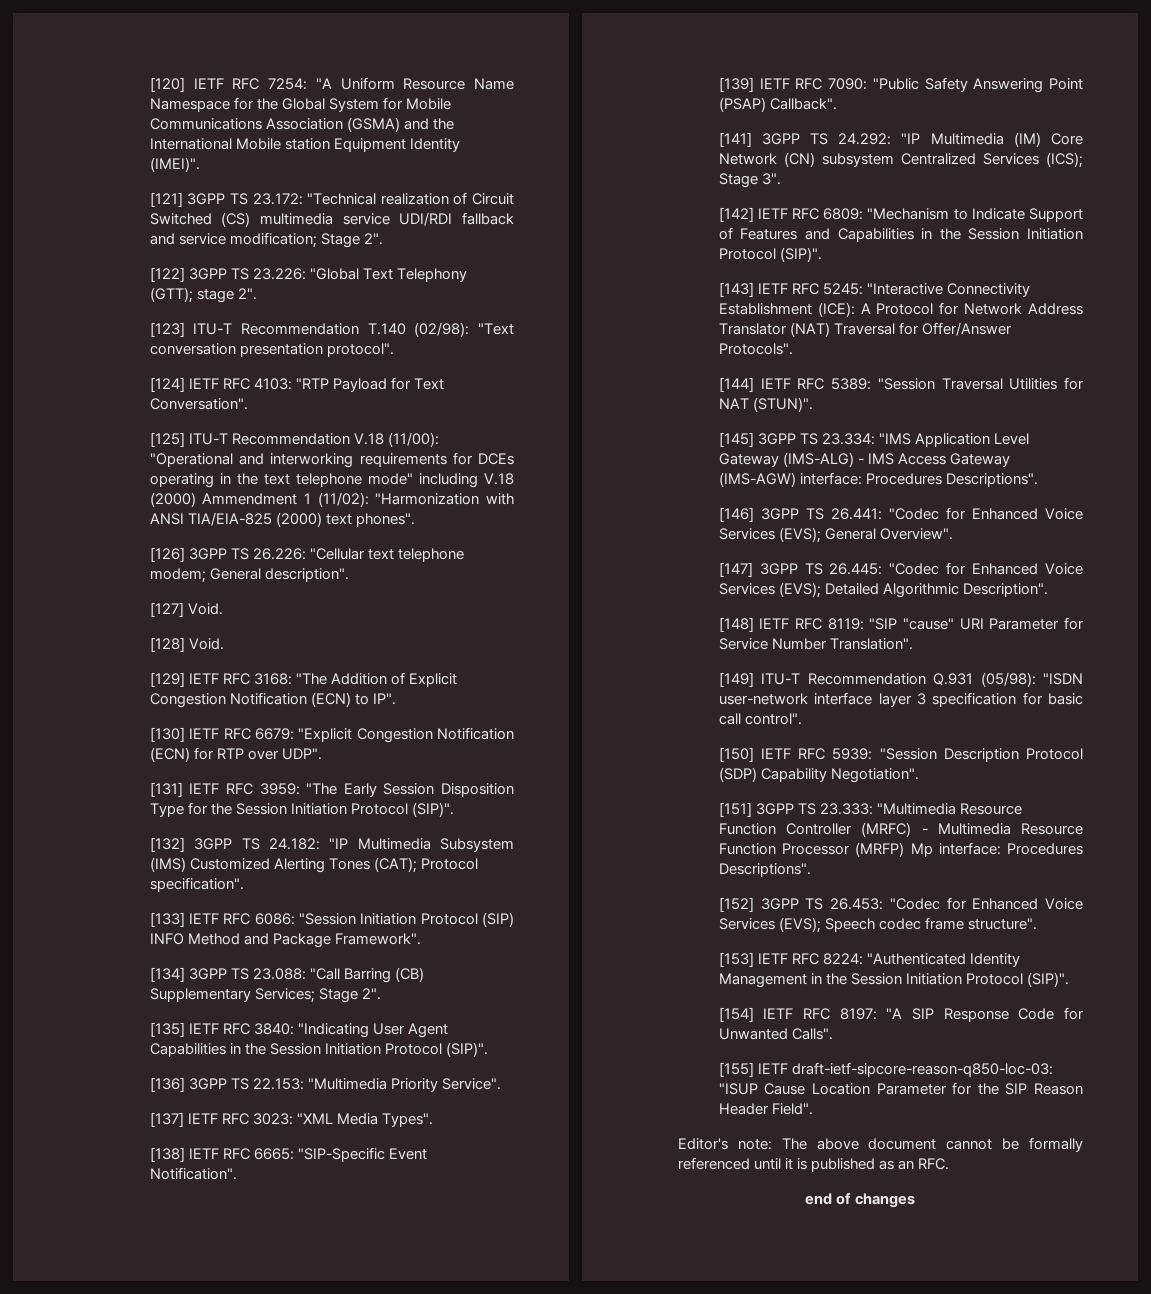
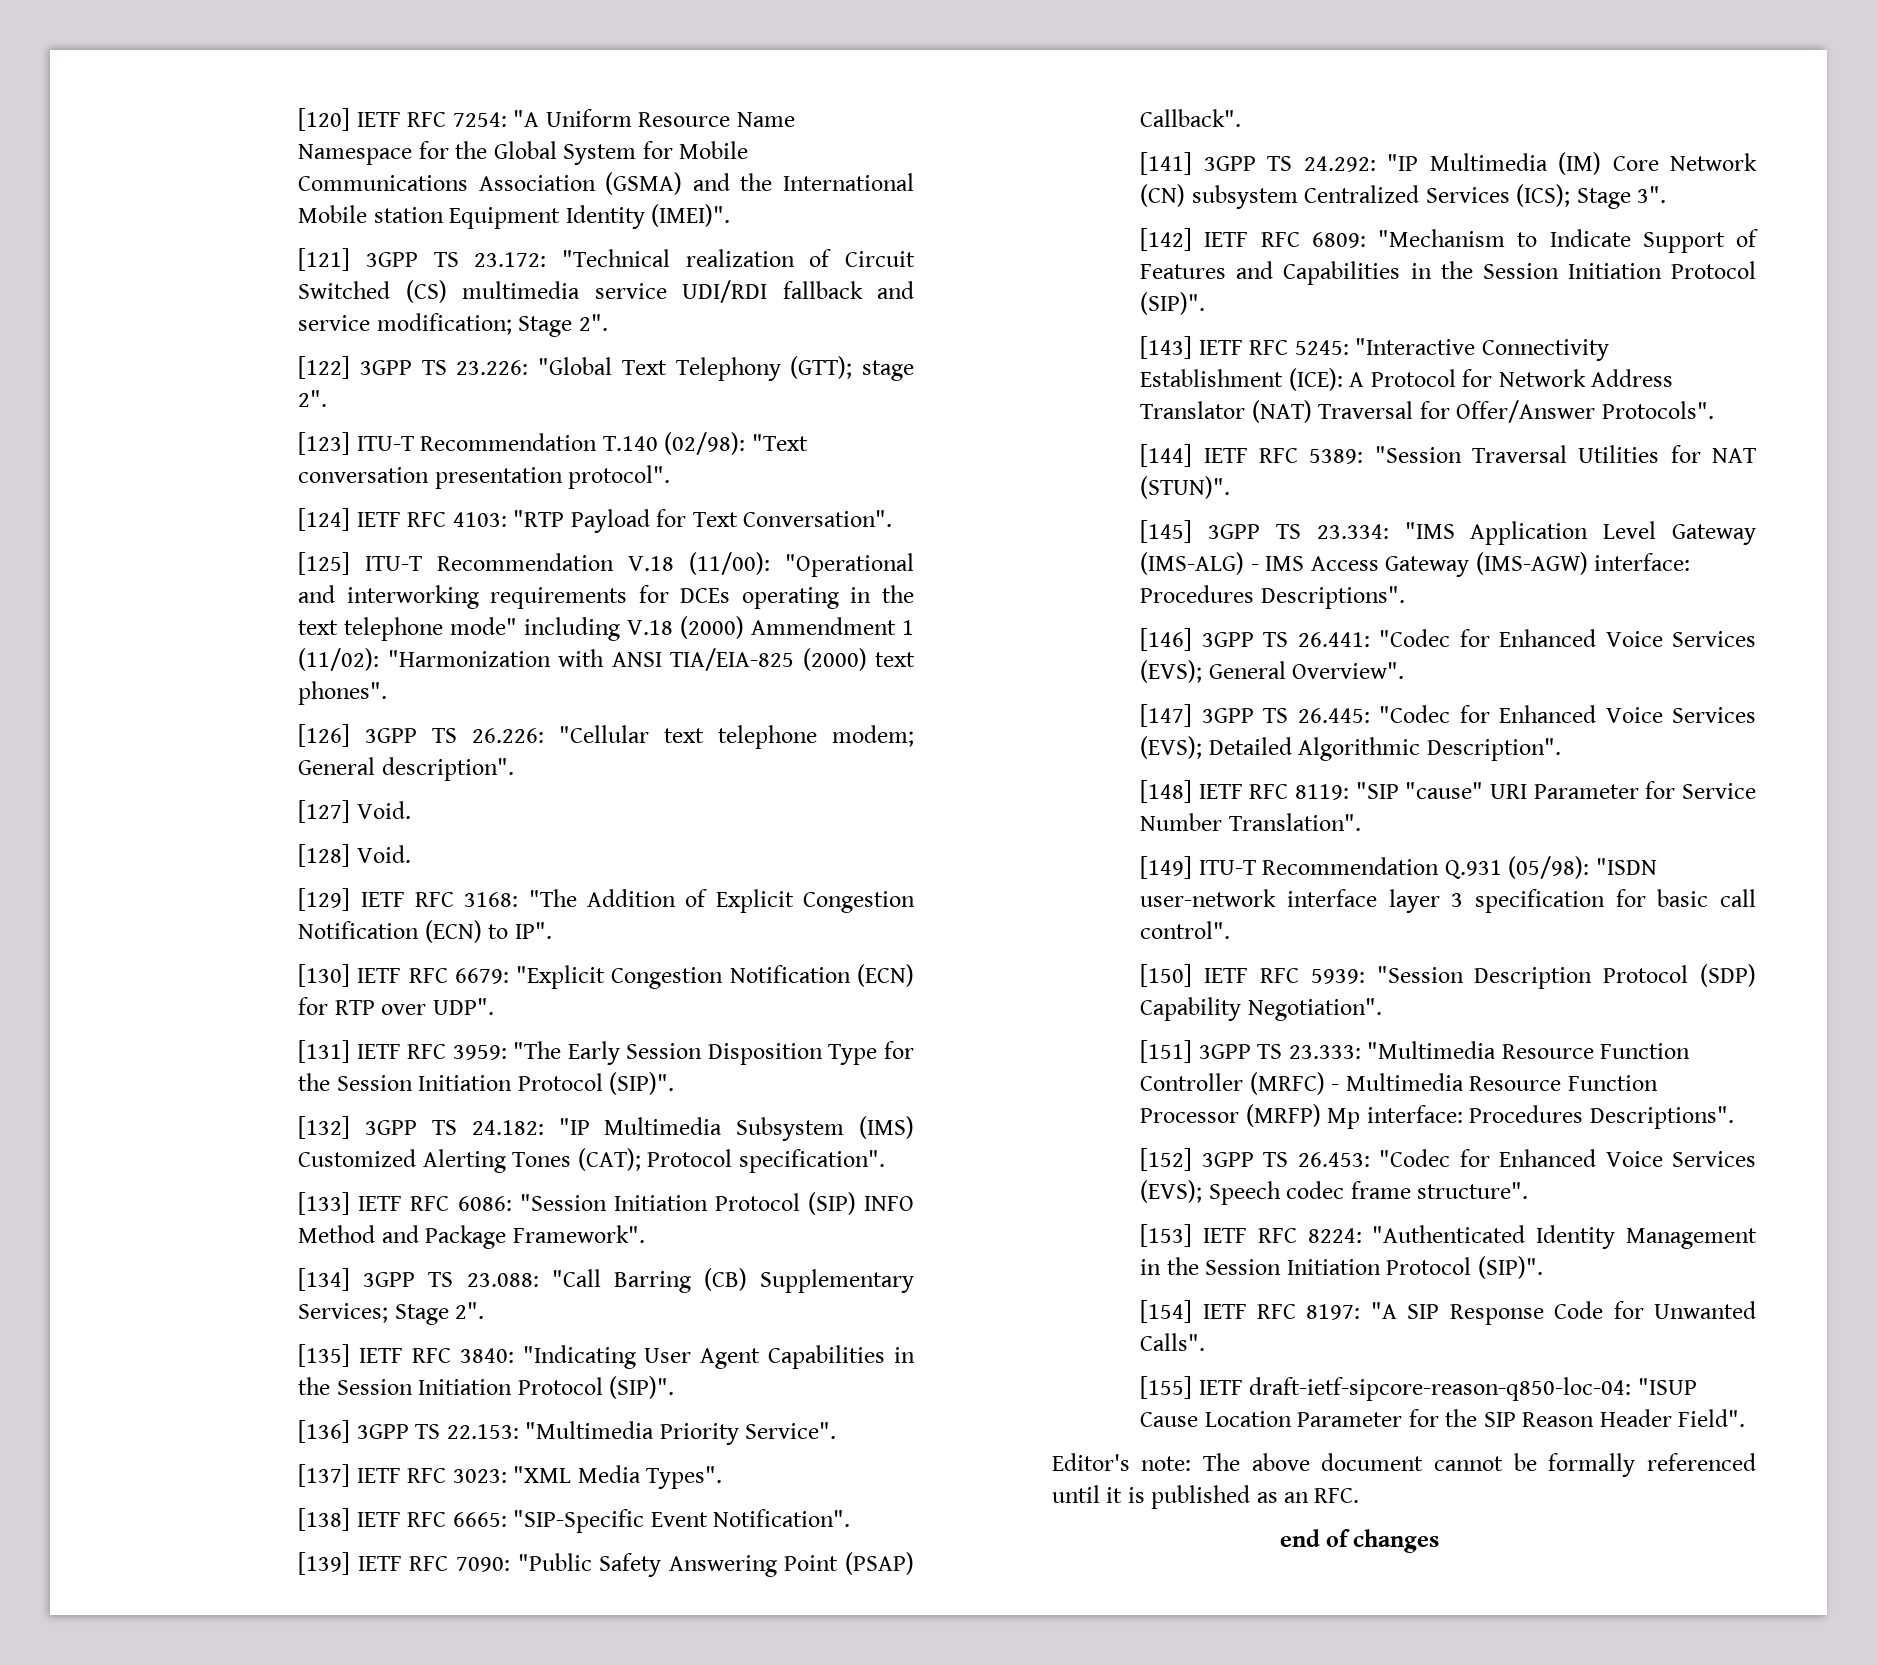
- [155] IETF draft-ietf-sipcore-reason-q850-loc-03: "ISUP Cause Location Parameter for the SIP Reason Header Field".
+ [155] IETF draft-ietf-sipcore-reason-q850-loc-04: "ISUP Cause Location Parameter for the SIP Reason Header Field".

